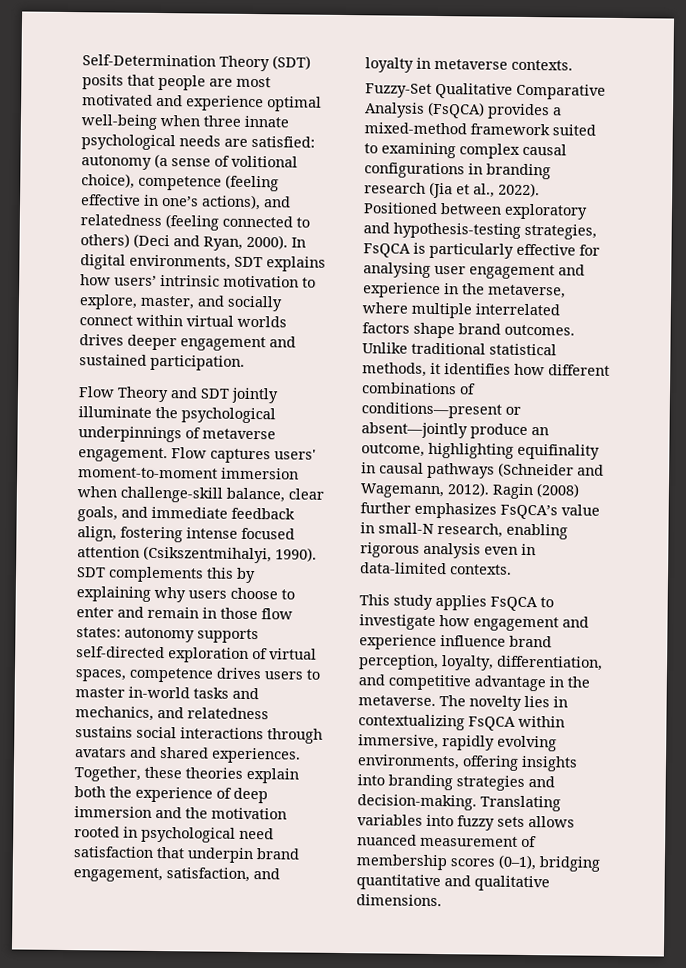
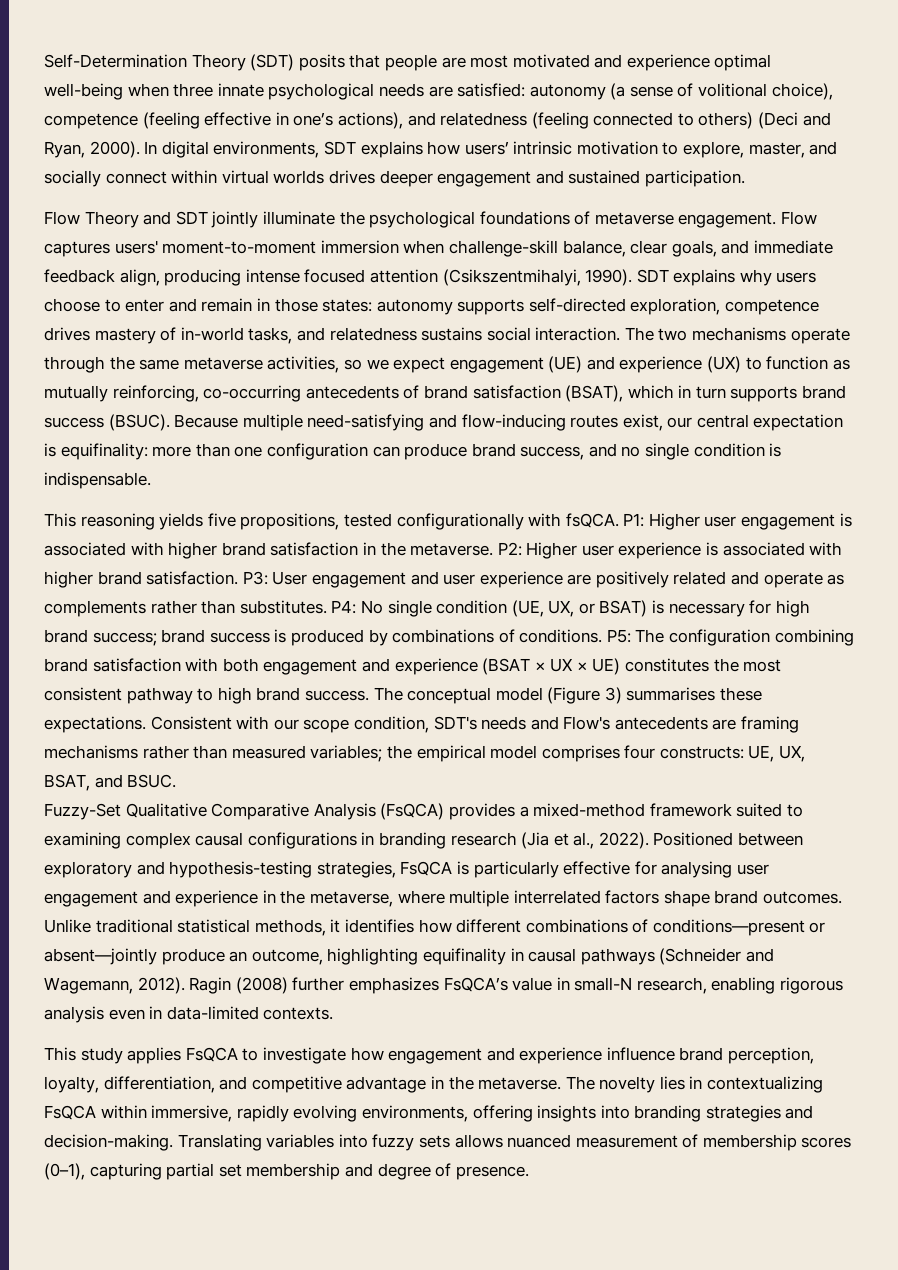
- Flow Theory and SDT jointly illuminate the psychological underpinnings of metaverse engagement.
+ Flow Theory and SDT jointly illuminate the psychological foundations of metaverse engagement.
- Flow captures users' moment-to-moment immersion when challenge-skill balance, clear goals, and immediate feedback align, fostering intense focused attention (Csikszentmihalyi, 1990).
+ Flow captures users' moment-to-moment immersion when challenge-skill balance, clear goals, and immediate feedback align, producing intense focused attention (Csikszentmihalyi, 1990).
- SDT complements this by explaining why users choose to enter and remain in those flow states: autonomy supports self-directed exploration of virtual spaces, competence drives users to master in-world tasks and mechanics, and relatedness sustains social interactions through avatars and shared experiences. Together, these theories explain both the experience of deep immersion and the motivation rooted in psychological need satisfaction that underpin brand engagement, satisfaction, and loyalty in metaverse contexts.
+ SDT explains why users choose to enter and remain in those states: autonomy supports self-directed exploration, competence drives mastery of in-world tasks, and relatedness sustains social interaction. The two mechanisms operate through the same metaverse activities, so we expect engagement (UE) and experience (UX) to function as mutually reinforcing, co-occurring antecedents of brand satisfaction (BSAT), which in turn supports brand success (BSUC). Because multiple need-satisfying and flow-inducing routes exist, our central expectation is equifinality: more than one configuration can produce brand success, and no single condition is indispensable.
+ This reasoning yields five propositions, tested configurationally with fsQCA. P1: Higher user engagement is associated with higher brand satisfaction in the metaverse. P2: Higher user experience is associated with higher brand satisfaction. P3: User engagement and user experience are positively related and operate as complements rather than substitutes. P4: No single condition (UE, UX, or BSAT) is necessary for high brand success; brand success is produced by combinations of conditions. P5: The configuration combining brand satisfaction with both engagement and experience (BSAT × UX × UE) constitutes the most consistent pathway to high brand success. The conceptual model (Figure 3) summarises these expectations. Consistent with our scope condition, SDT's needs and Flow's antecedents are framing mechanisms rather than measured variables; the empirical model comprises four constructs: UE, UX, BSAT, and BSUC.
- Translating variables into fuzzy sets allows nuanced measurement of membership scores (0–1), bridging quantitative and qualitative dimensions.
+ Translating variables into fuzzy sets allows nuanced measurement of membership scores (0–1), capturing partial set membership and degree of presence.

